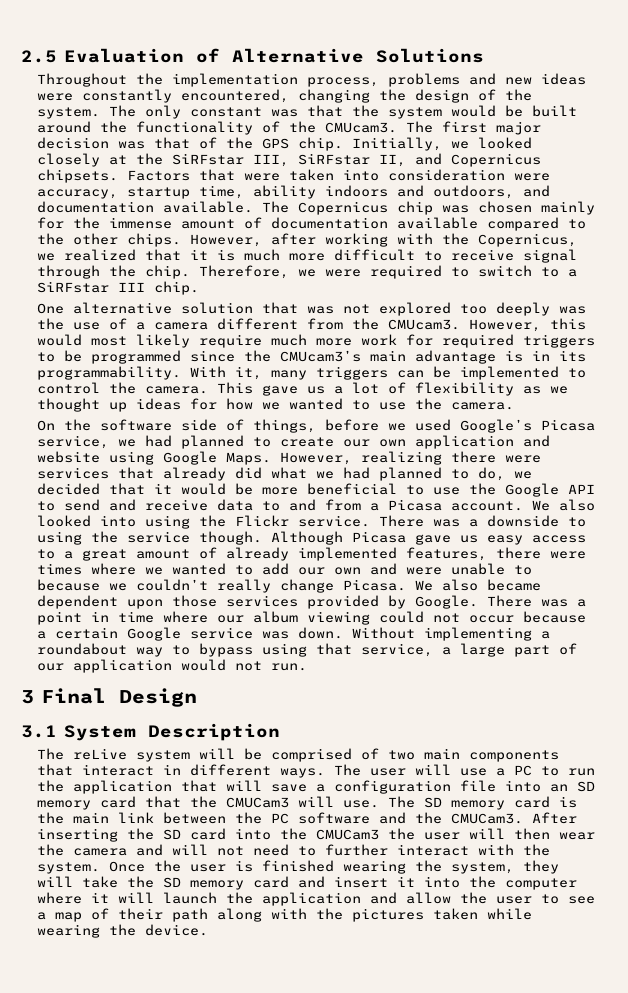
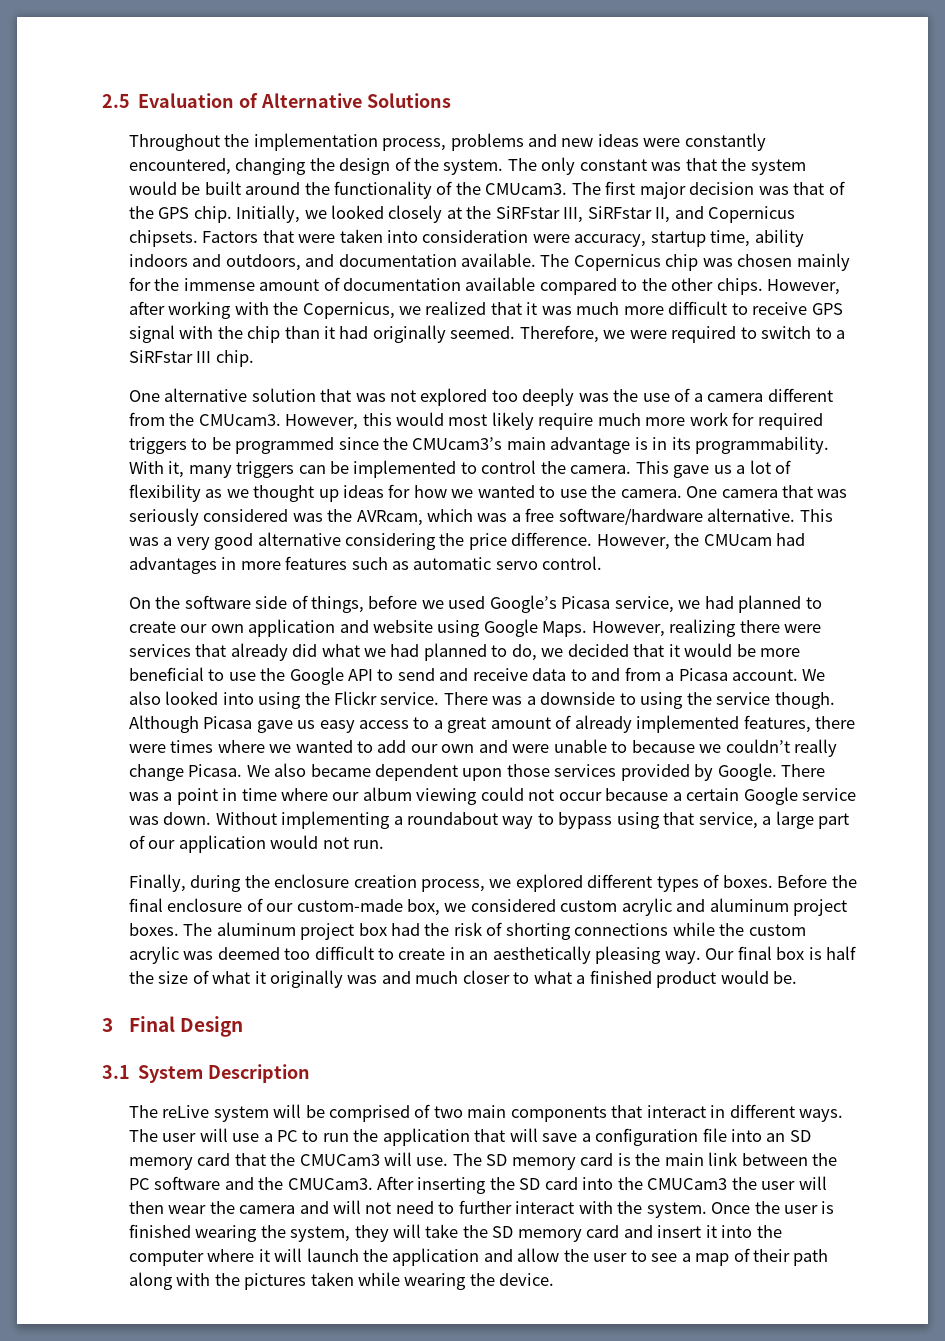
- However, after working with the Copernicus, we realized that it is much more difficult to receive signal through the chip.
+ However, after working with the Copernicus, we realized that it was much more difficult to receive GPS signal with the chip than it had originally seemed.
+ One camera that was seriously considered was the AVRcam, which was a free software/hardware alternative. This was a very good alternative considering the price difference. However, the CMUcam had advantages in more features such as automatic servo control.
+ Finally, during the enclosure creation process, we explored different types of boxes. Before the final enclosure of our custom-made box, we considered custom acrylic and aluminum project boxes. The aluminum project box had the risk of shorting connections while the custom acrylic was deemed too difficult to create in an aesthetically pleasing way. Our final box is half the size of what it originally was and much closer to what a finished product would be.

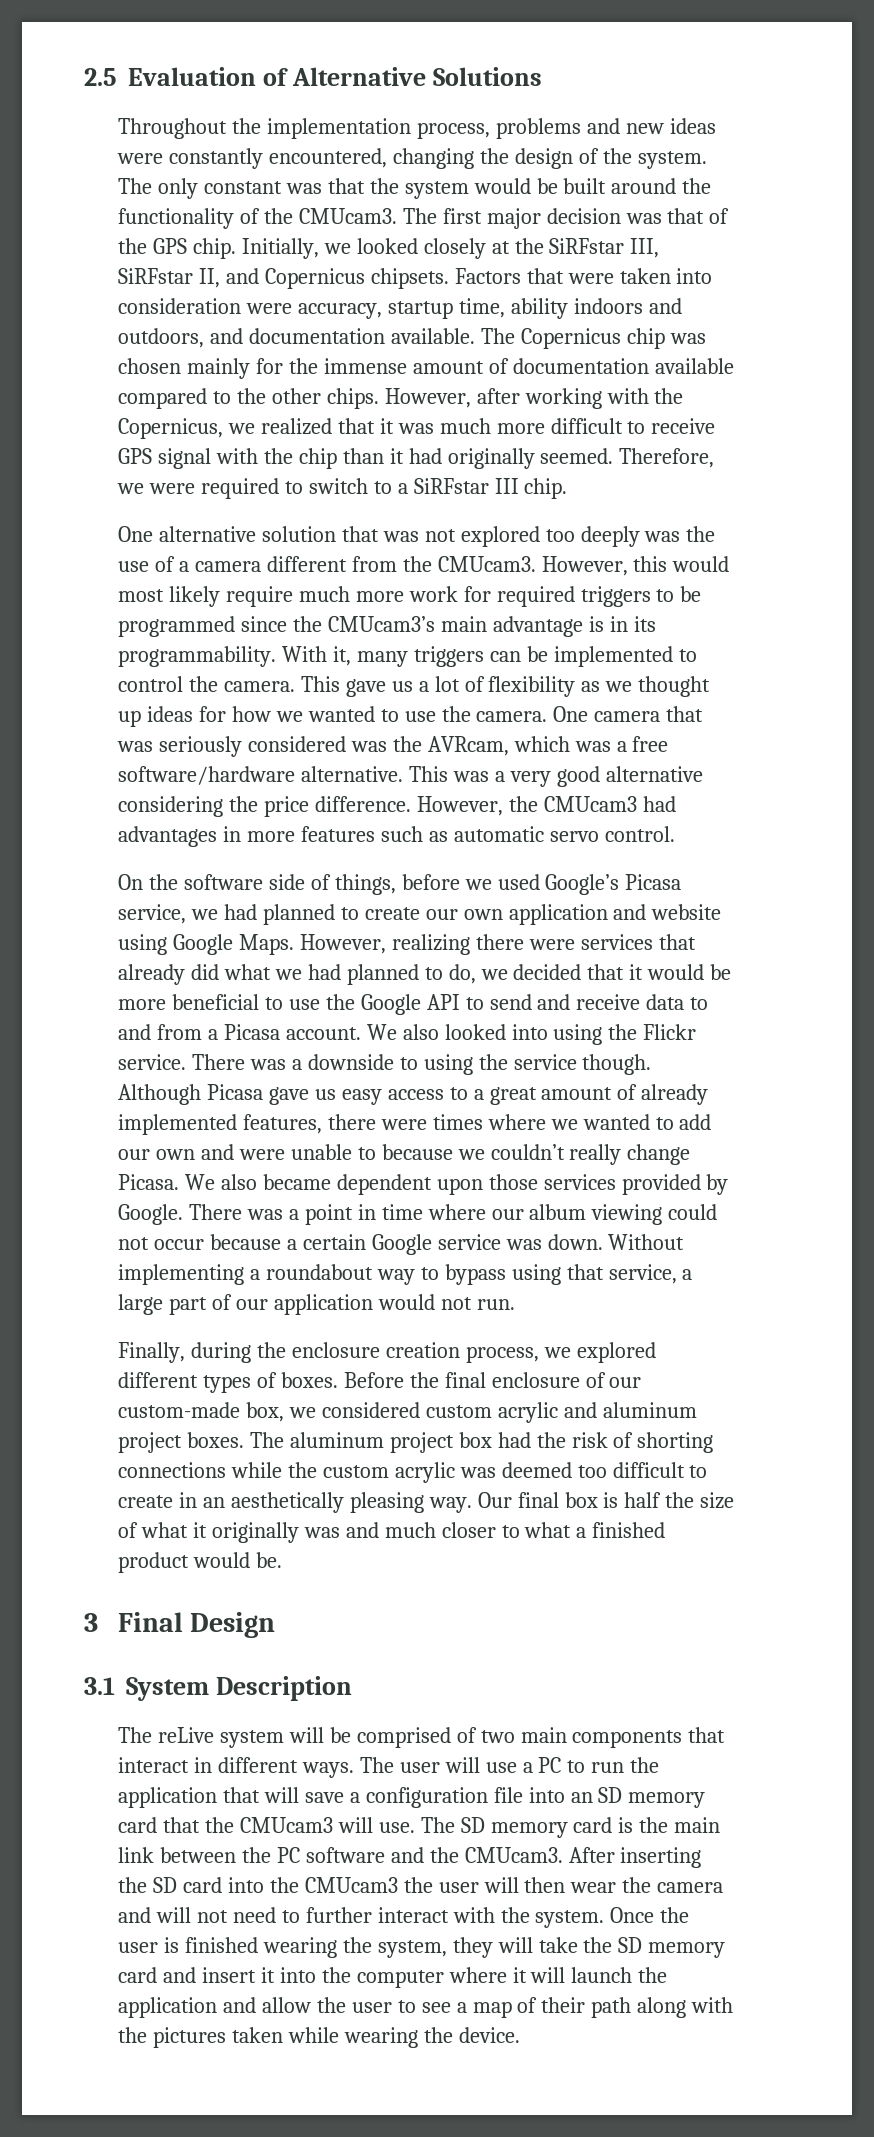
- However, the CMUcam had advantages in more features such as automatic servo control.
+ However, the CMUcam3 had advantages in more features such as automatic servo control.
- The user will use a PC to run the application that will save a configuration file into an SD memory card that the CMUCam3 will use.
+ The user will use a PC to run the application that will save a configuration file into an SD memory card that the CMUcam3 will use.
- The SD memory card is the main link between the PC software and the CMUCam3.
+ The SD memory card is the main link between the PC software and the CMUcam3.
- After inserting the SD card into the CMUCam3 the user will then wear the camera and will not need to further interact with the system.
+ After inserting the SD card into the CMUcam3 the user will then wear the camera and will not need to further interact with the system.

